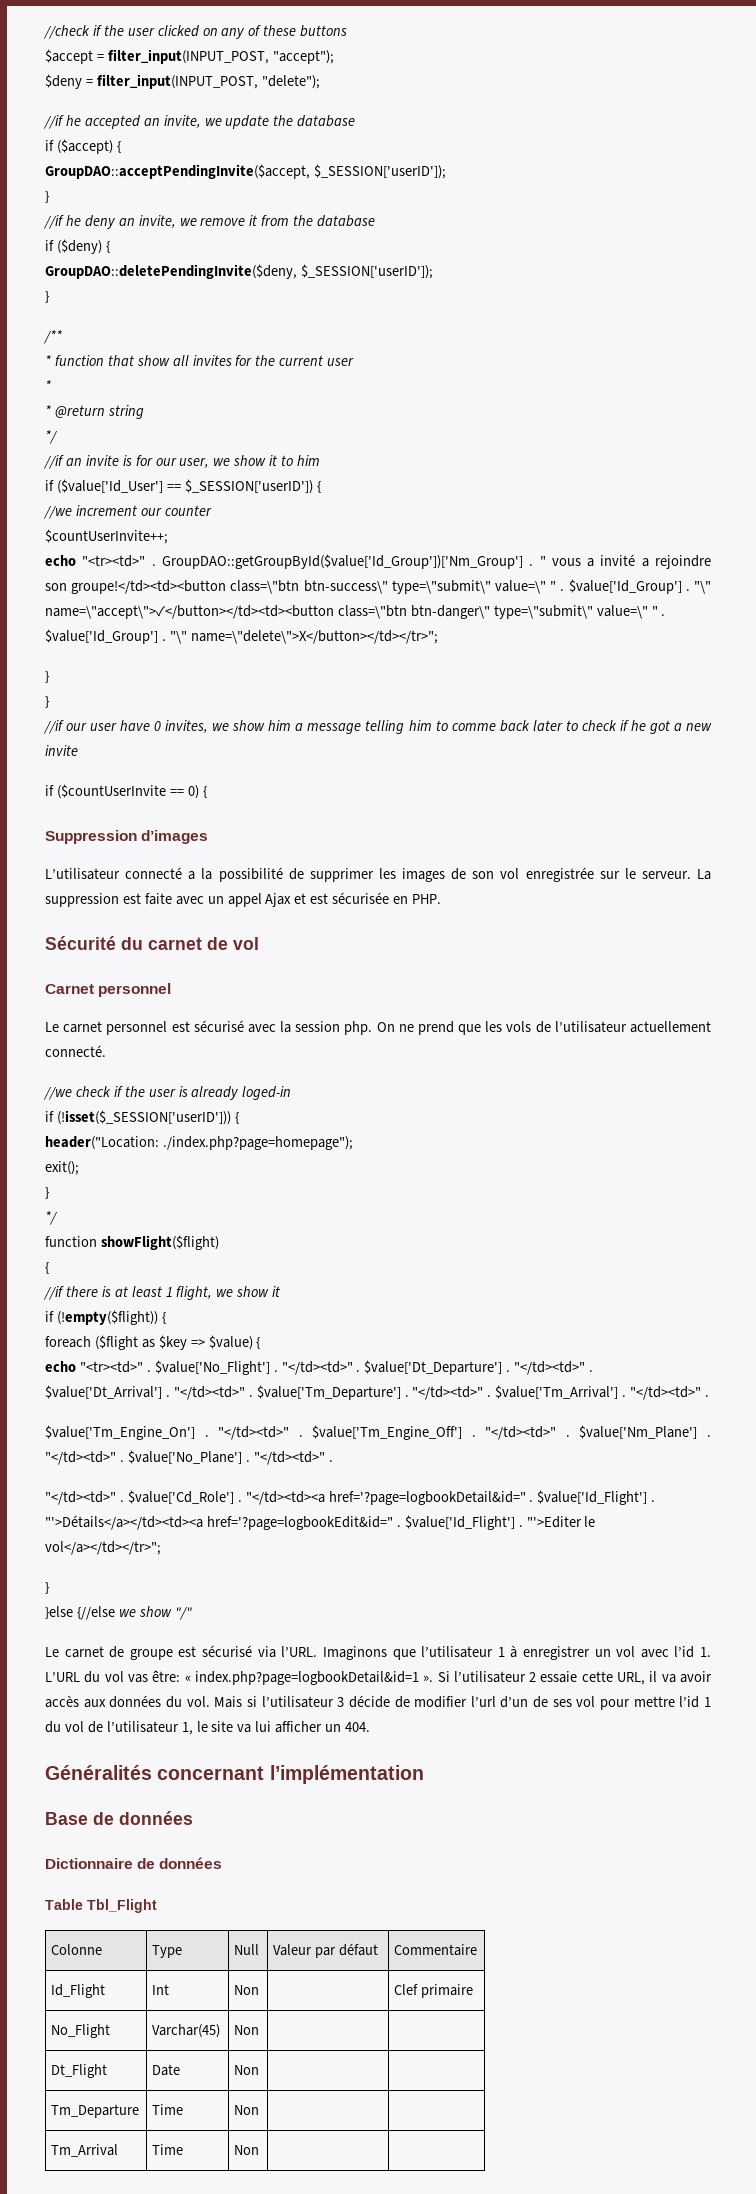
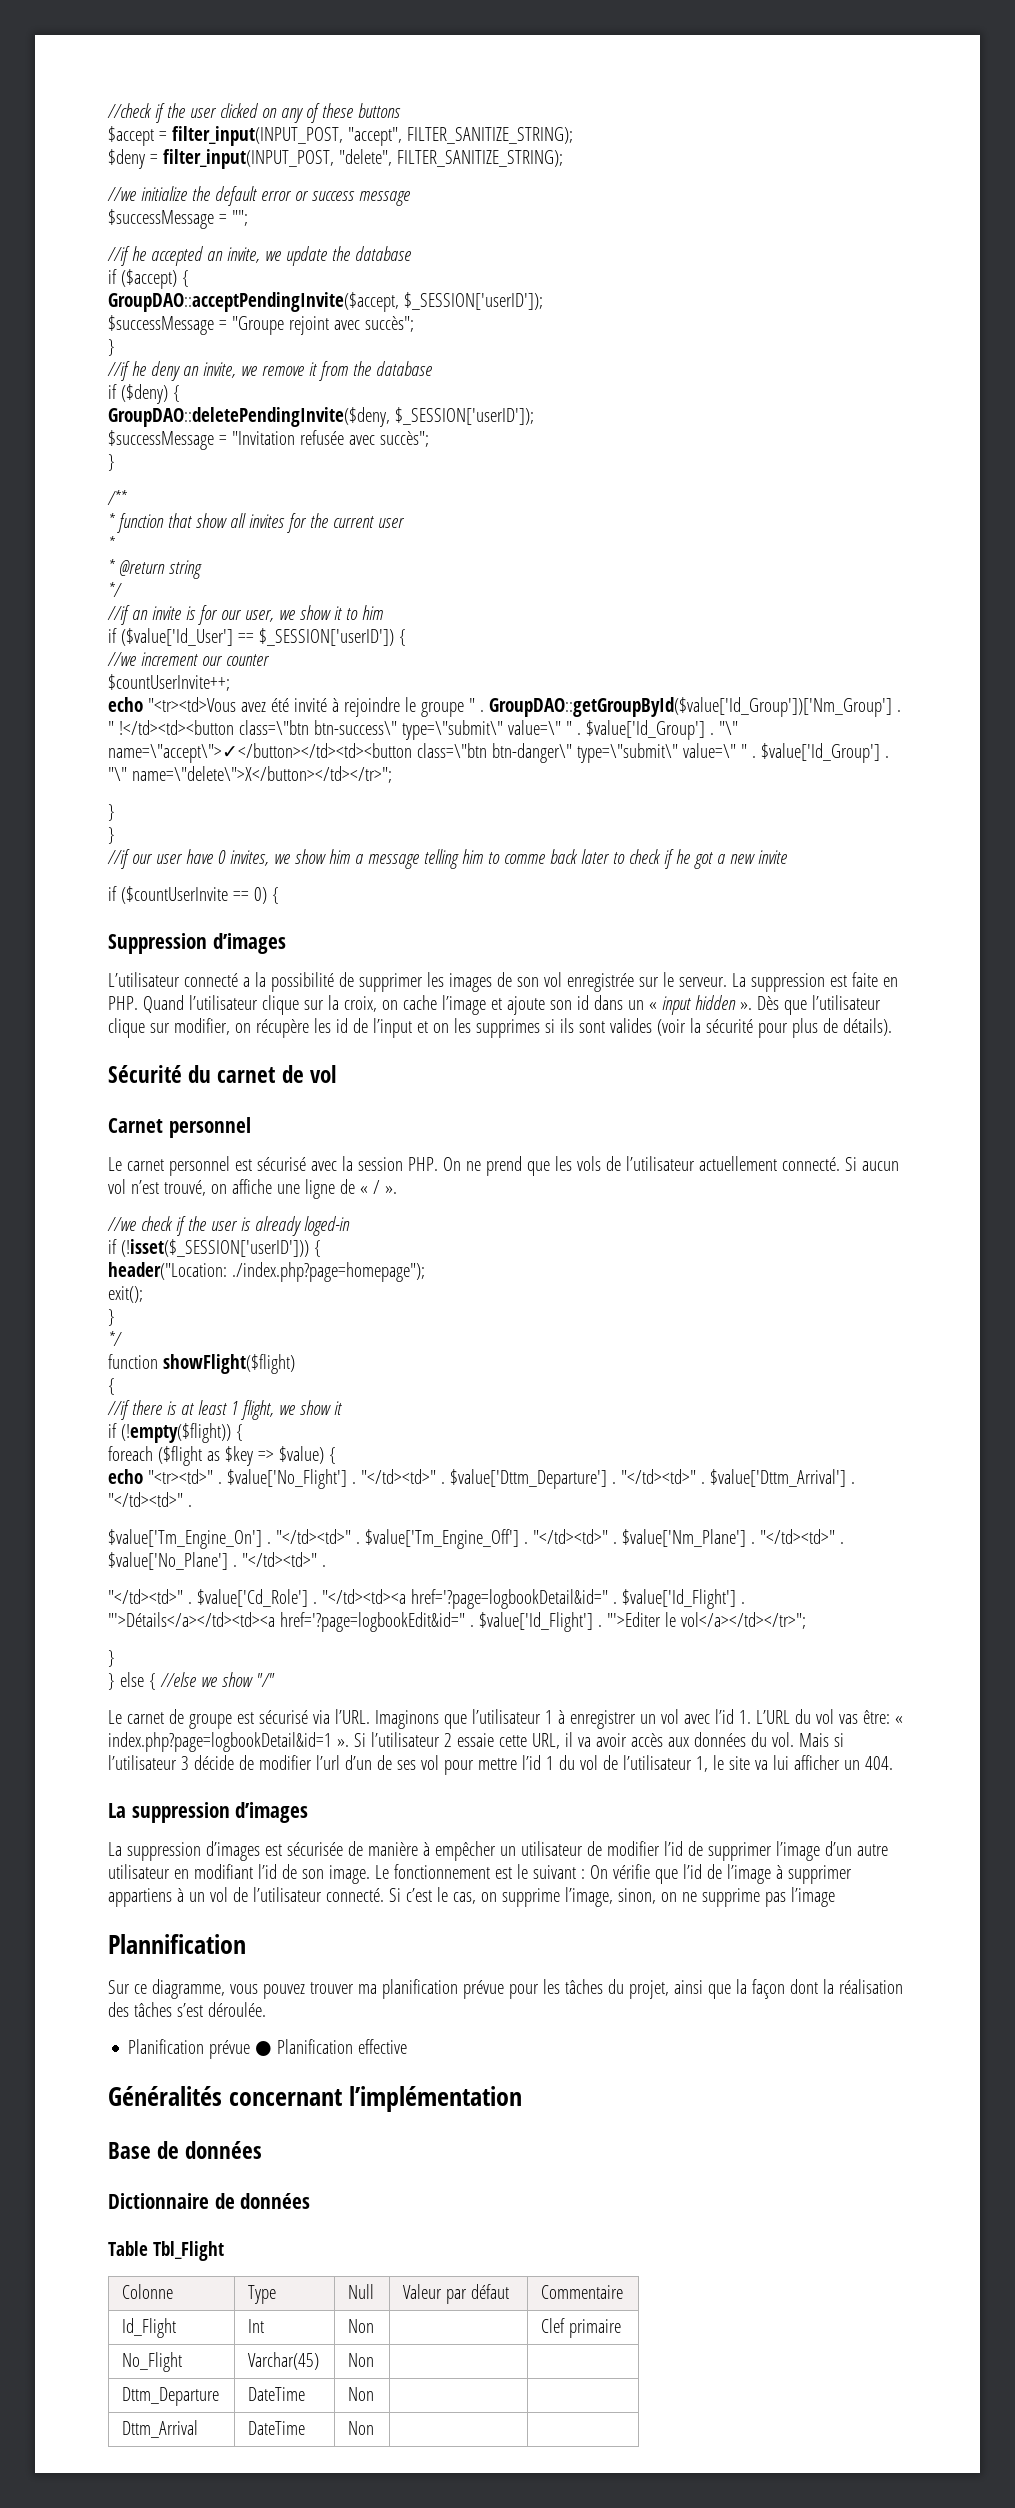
- $accept = filter_input(INPUT_POST, "accept");
+ $accept = filter_input(INPUT_POST, "accept", FILTER_SANITIZE_STRING);
- $deny = filter_input(INPUT_POST, "delete");
+ $deny = filter_input(INPUT_POST, "delete", FILTER_SANITIZE_STRING);
+ //we initialize the default error or success message
+ $successMessage = "";
+ $successMessage = "Groupe rejoint avec succès";
+ $successMessage = "Invitation refusée avec succès";
- echo "<tr><td>" . GroupDAO::getGroupById($value['Id_Group'])['Nm_Group'] . " vous a invité a rejoindre son groupe!</td><td><button class=\"btn btn-success\" type=\"submit\" value=\" " .
+ echo "<tr><td>Vous avez été invité à rejoindre le groupe " . GroupDAO::getGroupById($value['Id_Group'])['Nm_Group'] . " !</td><td><button class=\"btn btn-success\" type=\"submit\" value=\" " .
- La suppression est faite avec un appel Ajax et est sécurisée en PHP.
+ La suppression est faite en PHP. Quand l’utilisateur clique sur la croix, on cache l’image et ajoute son id dans un « input hidden ». Dès que l’utilisateur clique sur modifier, on récupère les id de l’input et on les supprimes si ils sont valides (voir la sécurité pour plus de détails).
- Le carnet personnel est sécurisé avec la session php. On ne prend que les vols de l’utilisateur actuellement connecté.
+ Le carnet personnel est sécurisé avec la session PHP. On ne prend que les vols de l’utilisateur actuellement connecté. Si aucun vol n’est trouvé, on affiche une ligne de « / ».
- $value['Dt_Departure'] . "</td><td>" . $value['Dt_Arrival'] . "</td><td>" . $value['Tm_Departure'] . "</td><td>" . $value['Tm_Arrival'] .
+ $value['Dttm_Departure'] . "</td><td>" . $value['Dttm_Arrival'] .
- }else {//else we show "/"
+ } else { //else we show "/"
  Si l’utilisateur 2 essaie cette URL, il va avoir accès aux données du vol. Mais si l’utilisateur 3 décide de modifier l’url d’un de ses vol pour mettre l’id 1 du vol de l’utilisateur 1, le site va lui afficher un 404.
+ La suppression d’images
+ La suppression d’images est sécurisée de manière à empêcher un utilisateur de modifier l’id de supprimer l’image d’un autre utilisateur en modifiant l’id de son image. Le fonctionnement est le suivant : On vérifie que l’id de l’image à supprimer appartiens à un vol de l’utilisateur connecté. Si c’est le cas, on supprime l’image, sinon, on ne supprime pas l’image
+ Plannification
+ Sur ce diagramme, vous pouvez trouver ma planification prévue pour les tâches du projet, ainsi que la façon dont la réalisation des tâches s’est déroulée.
+ Planification prévue ● Planification effective
- Dt_Flight | Date | Non | |
- Tm_Departure | Time | Non | |
- Tm_Arrival | Time | Non | |
+ Dttm_Departure | DateTime | Non | |
+ Dttm_Arrival | DateTime | Non | |

